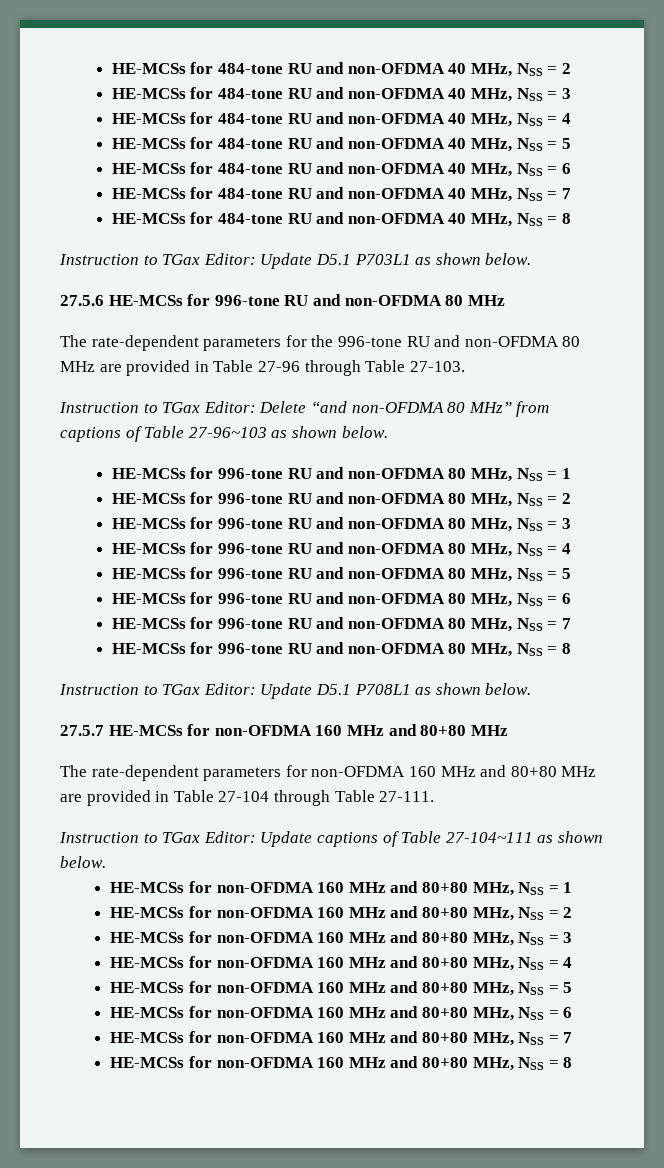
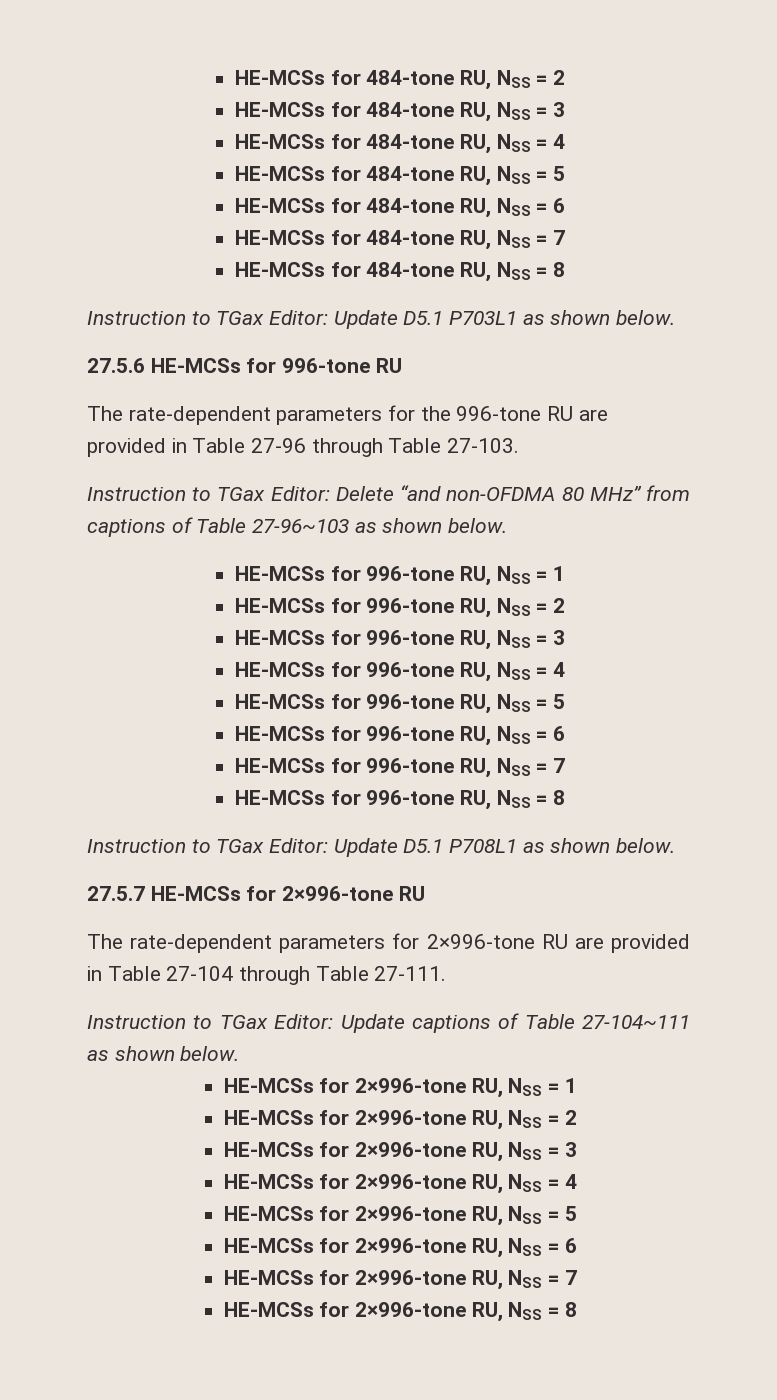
- HE-MCSs for 484-tone RU and non-OFDMA 40 MHz, NSS = 2
+ HE-MCSs for 484-tone RU, NSS = 2
- HE-MCSs for 484-tone RU and non-OFDMA 40 MHz, NSS = 3
+ HE-MCSs for 484-tone RU, NSS = 3
- HE-MCSs for 484-tone RU and non-OFDMA 40 MHz, NSS = 4
+ HE-MCSs for 484-tone RU, NSS = 4
- HE-MCSs for 484-tone RU and non-OFDMA 40 MHz, NSS = 5
+ HE-MCSs for 484-tone RU, NSS = 5
- HE-MCSs for 484-tone RU and non-OFDMA 40 MHz, NSS = 6
+ HE-MCSs for 484-tone RU, NSS = 6
- HE-MCSs for 484-tone RU and non-OFDMA 40 MHz, NSS = 7
+ HE-MCSs for 484-tone RU, NSS = 7
- HE-MCSs for 484-tone RU and non-OFDMA 40 MHz, NSS = 8
+ HE-MCSs for 484-tone RU, NSS = 8
- 27.5.6 HE-MCSs for 996-tone RU and non-OFDMA 80 MHz
+ 27.5.6 HE-MCSs for 996-tone RU
- The rate-dependent parameters for the 996-tone RU and non-OFDMA 80 MHz are provided in Table 27-96 through Table 27-103.
+ The rate-dependent parameters for the 996-tone RU are provided in Table 27-96 through Table 27-103.
- HE-MCSs for 996-tone RU and non-OFDMA 80 MHz, NSS = 1
+ HE-MCSs for 996-tone RU, NSS = 1
- HE-MCSs for 996-tone RU and non-OFDMA 80 MHz, NSS = 2
+ HE-MCSs for 996-tone RU, NSS = 2
- HE-MCSs for 996-tone RU and non-OFDMA 80 MHz, NSS = 3
+ HE-MCSs for 996-tone RU, NSS = 3
- HE-MCSs for 996-tone RU and non-OFDMA 80 MHz, NSS = 4
+ HE-MCSs for 996-tone RU, NSS = 4
- HE-MCSs for 996-tone RU and non-OFDMA 80 MHz, NSS = 5
+ HE-MCSs for 996-tone RU, NSS = 5
- HE-MCSs for 996-tone RU and non-OFDMA 80 MHz, NSS = 6
+ HE-MCSs for 996-tone RU, NSS = 6
- HE-MCSs for 996-tone RU and non-OFDMA 80 MHz, NSS = 7
+ HE-MCSs for 996-tone RU, NSS = 7
- HE-MCSs for 996-tone RU and non-OFDMA 80 MHz, NSS = 8
+ HE-MCSs for 996-tone RU, NSS = 8
- 27.5.7 HE-MCSs for non-OFDMA 160 MHz and 80+80 MHz
- The rate-dependent parameters for non-OFDMA 160 MHz and 80+80 MHz are provided in Table 27-104 through Table 27-111.
+ 27.5.7 HE-MCSs for 2×996-tone RU
+ The rate-dependent parameters for 2×996-tone RU are provided in Table 27-104 through Table 27-111.
- HE-MCSs for non-OFDMA 160 MHz and 80+80 MHz, NSS = 1
- HE-MCSs for non-OFDMA 160 MHz and 80+80 MHz, NSS = 2
- HE-MCSs for non-OFDMA 160 MHz and 80+80 MHz, NSS = 3
- HE-MCSs for non-OFDMA 160 MHz and 80+80 MHz, NSS = 4
- HE-MCSs for non-OFDMA 160 MHz and 80+80 MHz, NSS = 5
- HE-MCSs for non-OFDMA 160 MHz and 80+80 MHz, NSS = 6
- HE-MCSs for non-OFDMA 160 MHz and 80+80 MHz, NSS = 7
- HE-MCSs for non-OFDMA 160 MHz and 80+80 MHz, NSS = 8
+ HE-MCSs for 2×996-tone RU, NSS = 1
+ HE-MCSs for 2×996-tone RU, NSS = 2
+ HE-MCSs for 2×996-tone RU, NSS = 3
+ HE-MCSs for 2×996-tone RU, NSS = 4
+ HE-MCSs for 2×996-tone RU, NSS = 5
+ HE-MCSs for 2×996-tone RU, NSS = 6
+ HE-MCSs for 2×996-tone RU, NSS = 7
+ HE-MCSs for 2×996-tone RU, NSS = 8

